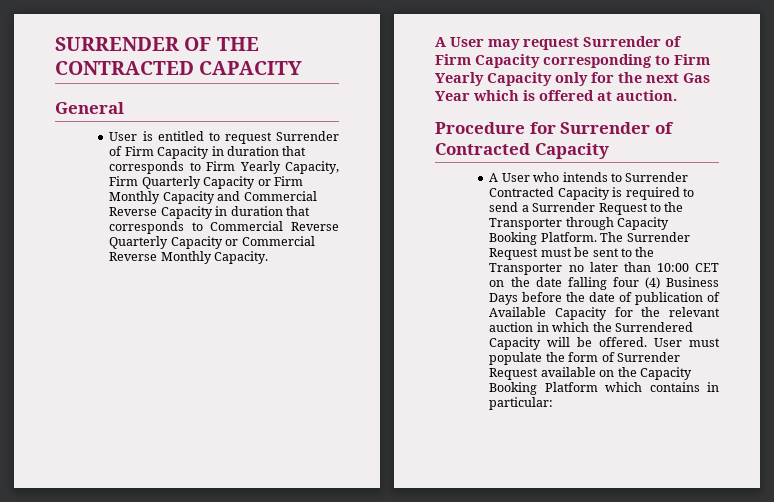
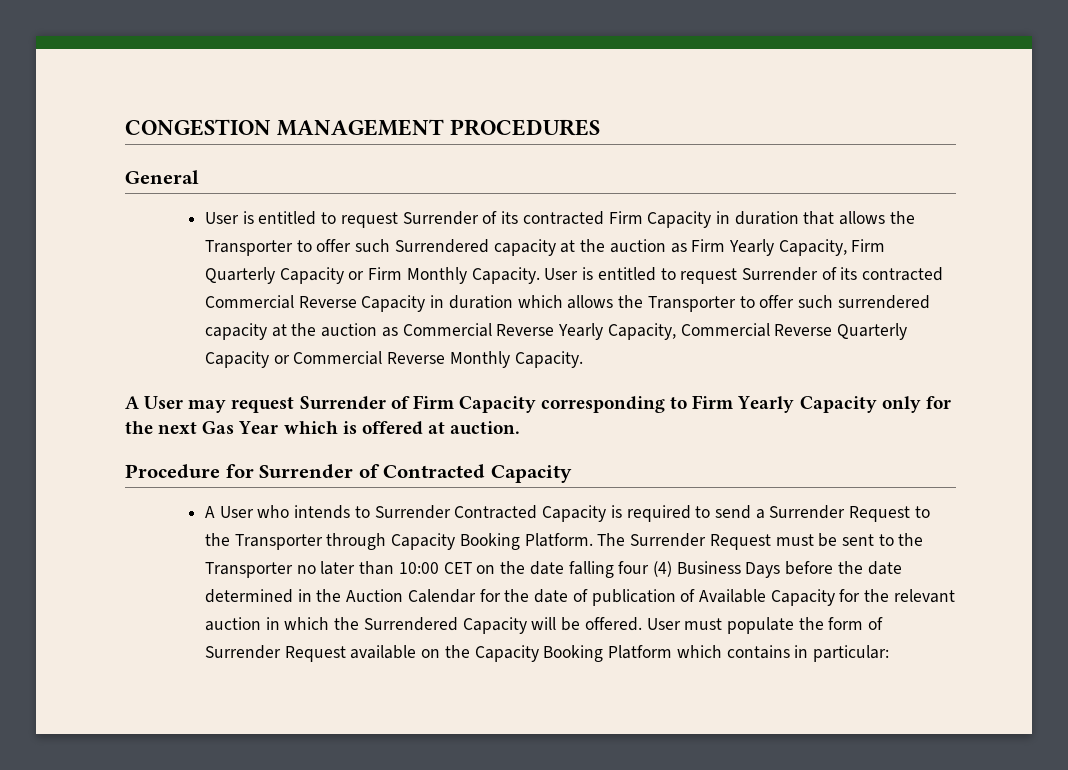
- SURRENDER OF THE CONTRACTED CAPACITY
+ CONGESTION MANAGEMENT PROCEDURES
- User is entitled to request Surrender of Firm Capacity in duration that corresponds to Firm Yearly Capacity, Firm Quarterly Capacity or Firm Monthly Capacity and Commercial Reverse Capacity in duration that corresponds to Commercial Reverse Quarterly Capacity or Commercial Reverse Monthly Capacity.
+ User is entitled to request Surrender of its contracted Firm Capacity in duration that allows the Transporter to offer such Surrendered capacity at the auction as Firm Yearly Capacity, Firm Quarterly Capacity or Firm Monthly Capacity. User is entitled to request Surrender of its contracted Commercial Reverse Capacity in duration which allows the Transporter to offer such surrendered capacity at the auction as Commercial Reverse Yearly Capacity, Commercial Reverse Quarterly Capacity or Commercial Reverse Monthly Capacity.
- The Surrender Request must be sent to the Transporter no later than 10:00 CET on the date falling four (4) Business Days before the date of publication of Available Capacity for the relevant auction in which the Surrendered Capacity will be offered.
+ The Surrender Request must be sent to the Transporter no later than 10:00 CET on the date falling four (4) Business Days before the date determined in the Auction Calendar for the date of publication of Available Capacity for the relevant auction in which the Surrendered Capacity will be offered.

